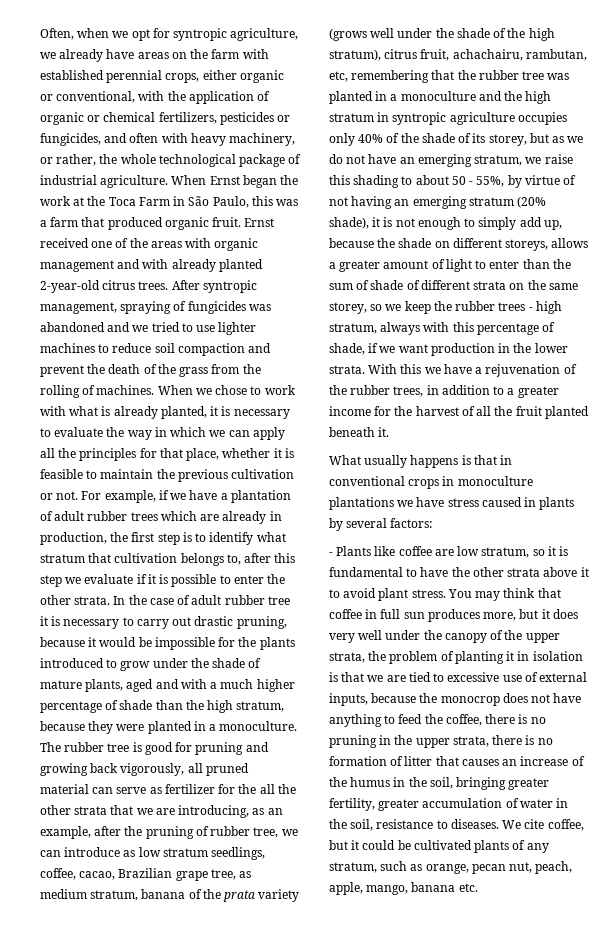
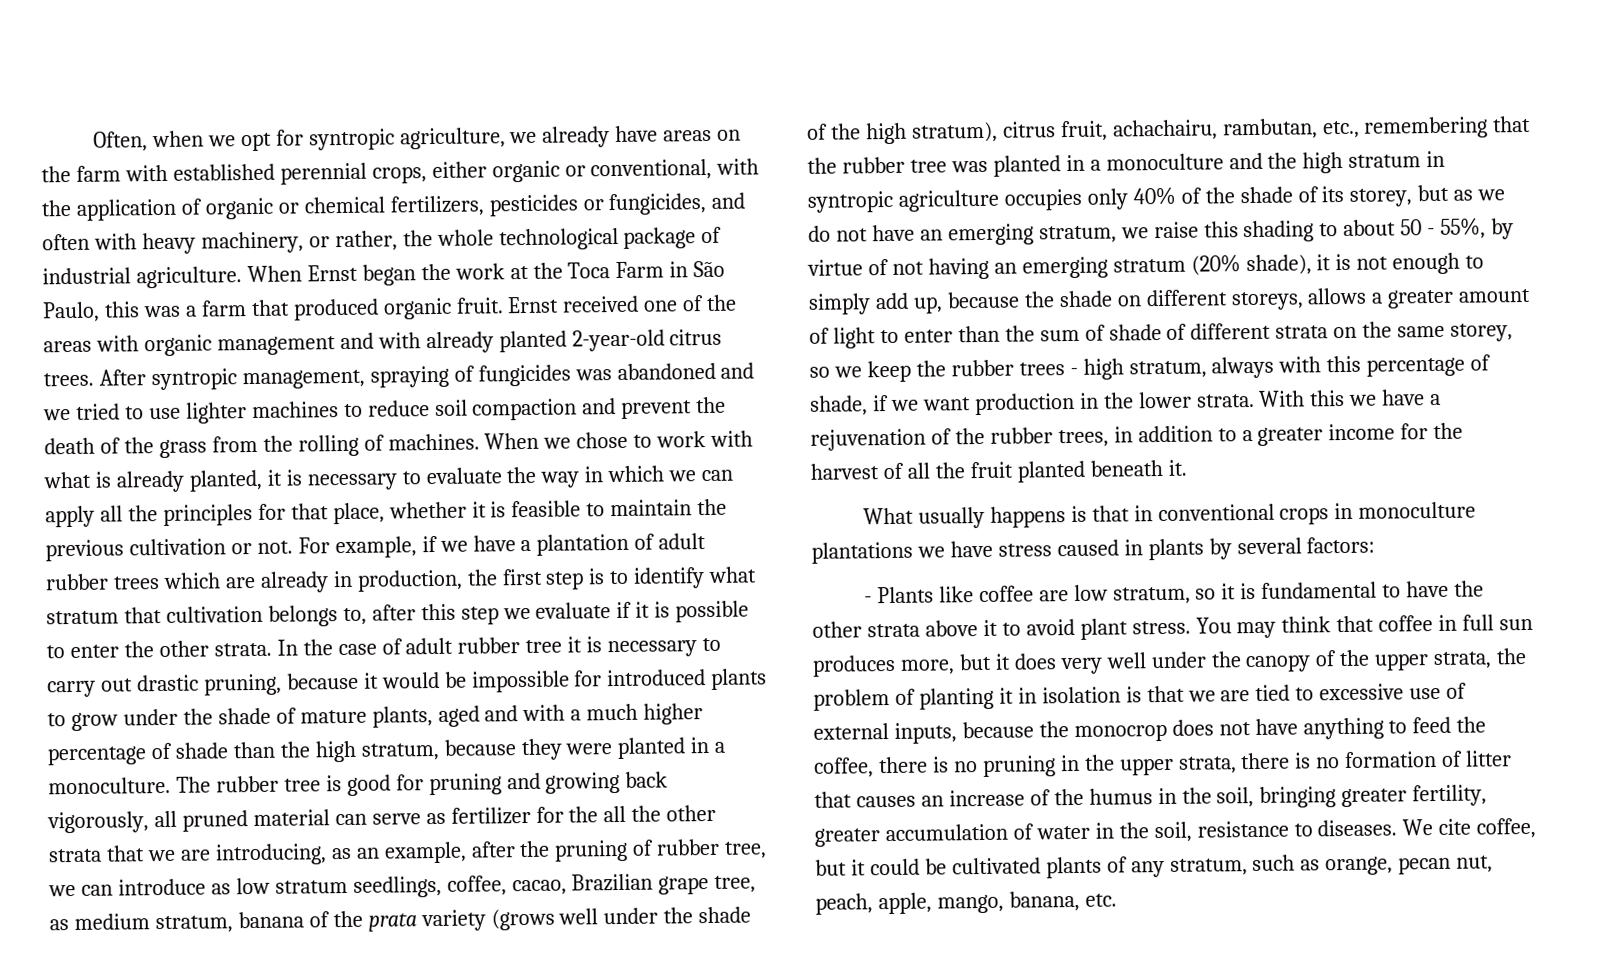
- In the case of adult rubber tree it is necessary to carry out drastic pruning, because it would be impossible for the plants introduced to grow under the shade of mature plants, aged and with a much higher percentage of shade than the high stratum, because they were planted in a monoculture.
+ In the case of adult rubber tree it is necessary to carry out drastic pruning, because it would be impossible for introduced plants to grow under the shade of mature plants, aged and with a much higher percentage of shade than the high stratum, because they were planted in a monoculture.
- The rubber tree is good for pruning and growing back vigorously, all pruned material can serve as fertilizer for the all the other strata that we are introducing, as an example, after the pruning of rubber tree, we can introduce as low stratum seedlings, coffee, cacao, Brazilian grape tree, as medium stratum, banana of the prata variety (grows well under the shade of the high stratum), citrus fruit, achachairu, rambutan, etc, remembering that the rubber tree was planted in a monoculture and the high stratum in syntropic agriculture occupies only 40% of the shade of its storey, but as we do not have an emerging stratum, we raise this shading to about 50 - 55%, by virtue of not having an emerging stratum (20% shade), it is not enough to simply add up, because the shade on different storeys, allows a greater amount of light to enter than the sum of shade of different strata on the same storey, so we keep the rubber trees - high stratum, always with this percentage of shade, if we want production in the lower strata.
+ The rubber tree is good for pruning and growing back vigorously, all pruned material can serve as fertilizer for the all the other strata that we are introducing, as an example, after the pruning of rubber tree, we can introduce as low stratum seedlings, coffee, cacao, Brazilian grape tree, as medium stratum, banana of the prata variety (grows well under the shade of the high stratum), citrus fruit, achachairu, rambutan, etc., remembering that the rubber tree was planted in a monoculture and the high stratum in syntropic agriculture occupies only 40% of the shade of its storey, but as we do not have an emerging stratum, we raise this shading to about 50 - 55%, by virtue of not having an emerging stratum (20% shade), it is not enough to simply add up, because the shade on different storeys, allows a greater amount of light to enter than the sum of shade of different strata on the same storey, so we keep the rubber trees - high stratum, always with this percentage of shade, if we want production in the lower strata.
- We cite coffee, but it could be cultivated plants of any stratum, such as orange, pecan nut, peach, apple, mango, banana etc.
+ We cite coffee, but it could be cultivated plants of any stratum, such as orange, pecan nut, peach, apple, mango, banana, etc.

